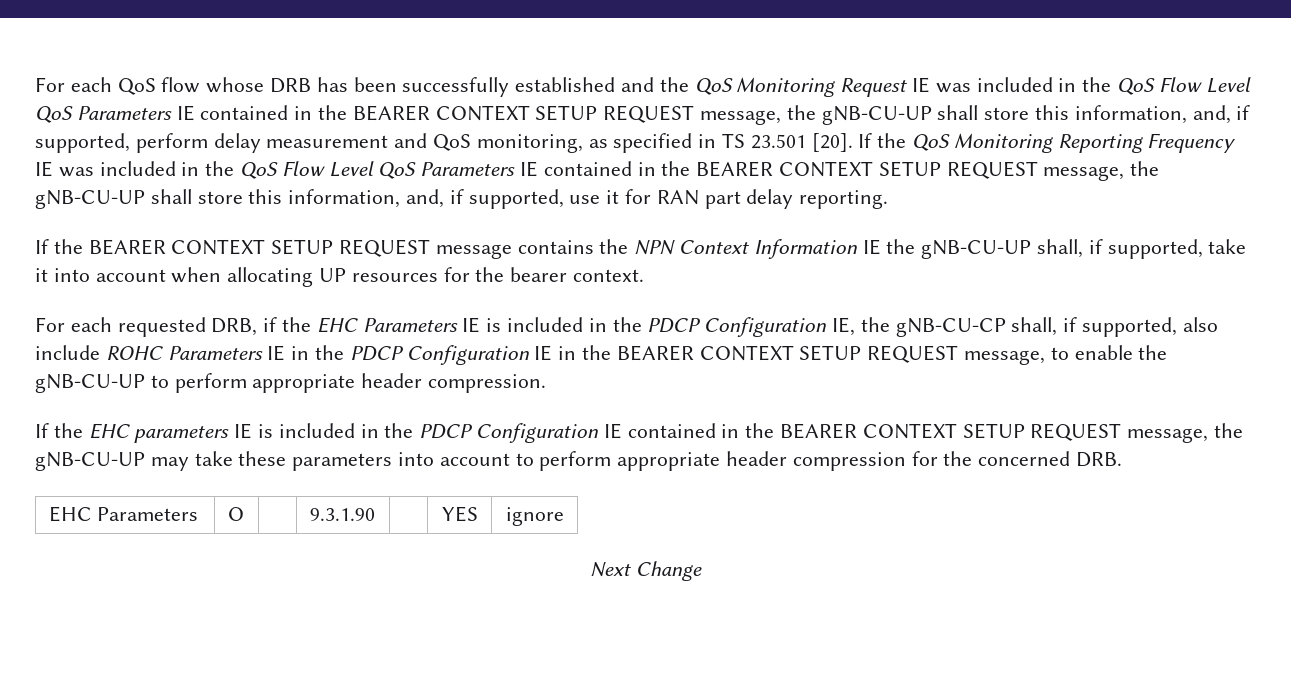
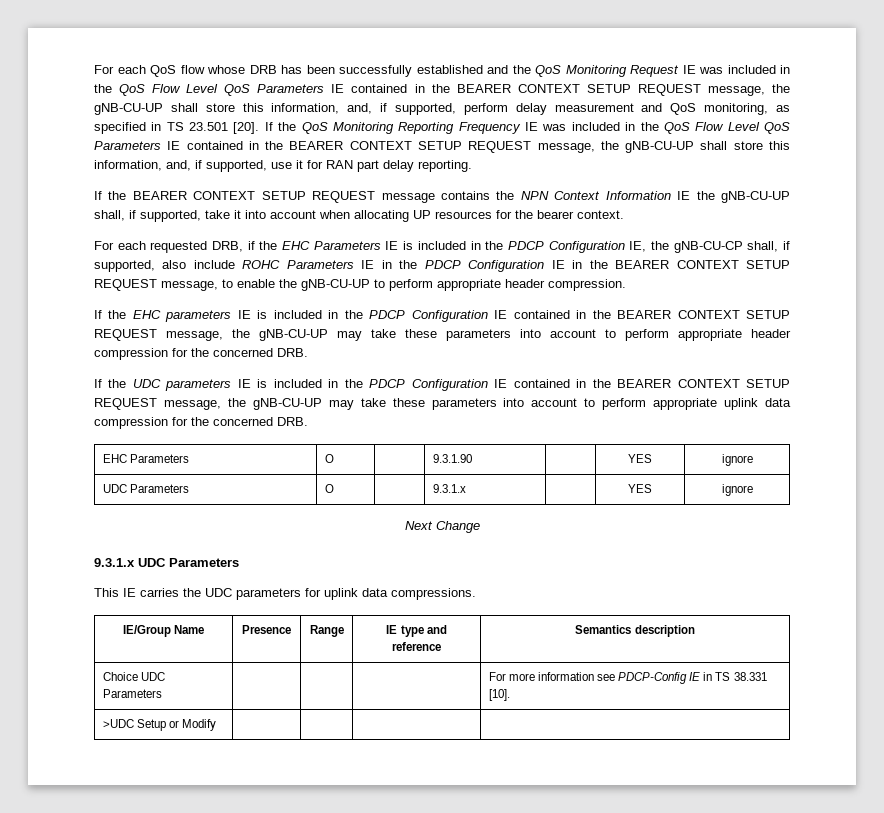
+ If the UDC parameters IE is included in the PDCP Configuration IE contained in the BEARER CONTEXT SETUP REQUEST message, the gNB-CU-UP may take these parameters into account to perform appropriate uplink data compression for the concerned DRB.
+ UDC Parameters | O | | 9.3.1.x | | YES | ignore
  Next Change
+ 9.3.1.x UDC Parameters
+ This IE carries the UDC parameters for uplink data compressions.
+ IE/Group Name | Presence | Range | IE type and reference | Semantics description
+ Choice UDC Parameters | | | | For more information see PDCP-Config IE in TS 38.331 [10].
+ >UDC Setup or Modify | | | |

